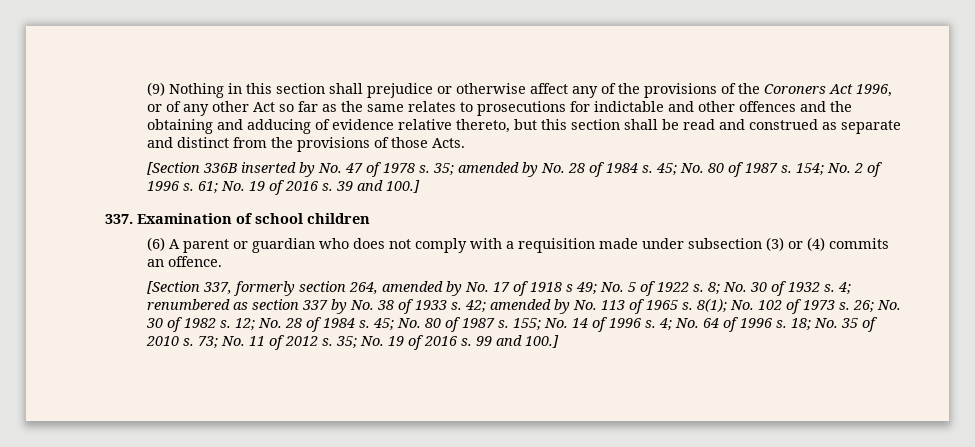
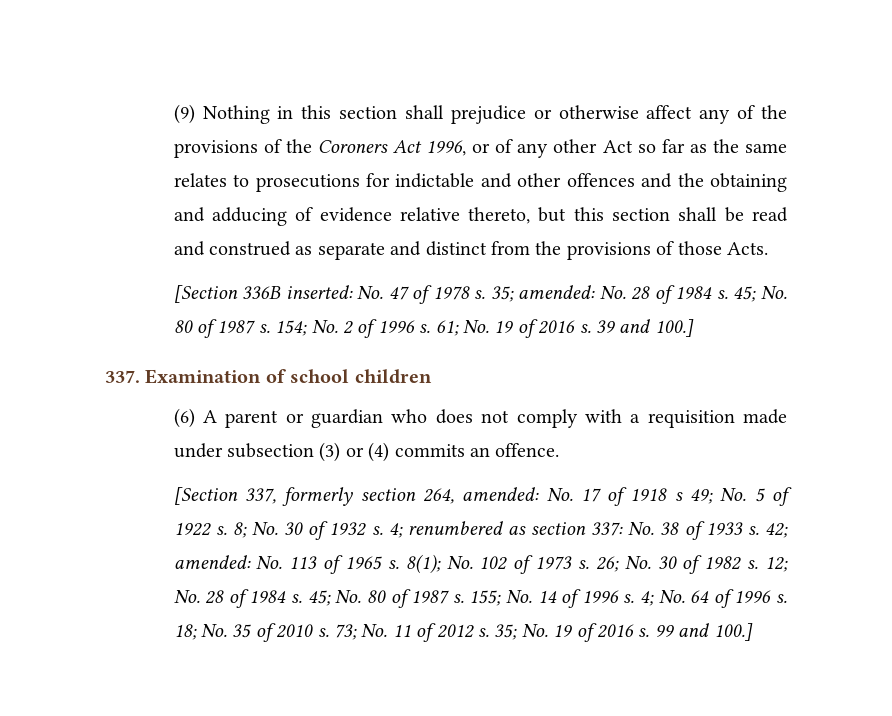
- [Section 336B inserted by No. 47 of 1978 s.
+ [Section 336B inserted: No. 47 of 1978 s.
- 35; amended by No. 28 of 1984 s.
+ 35; amended: No. 28 of 1984 s.
- [Section 337, formerly section 264, amended by No. 17 of 1918 s 49; No. 5 of 1922 s.
+ [Section 337, formerly section 264, amended: No. 17 of 1918 s 49; No. 5 of 1922 s.
- 4; renumbered as section 337 by No. 38 of 1933 s.
+ 4; renumbered as section 337: No. 38 of 1933 s.
- 42; amended by No. 113 of 1965 s.
+ 42; amended: No. 113 of 1965 s.

